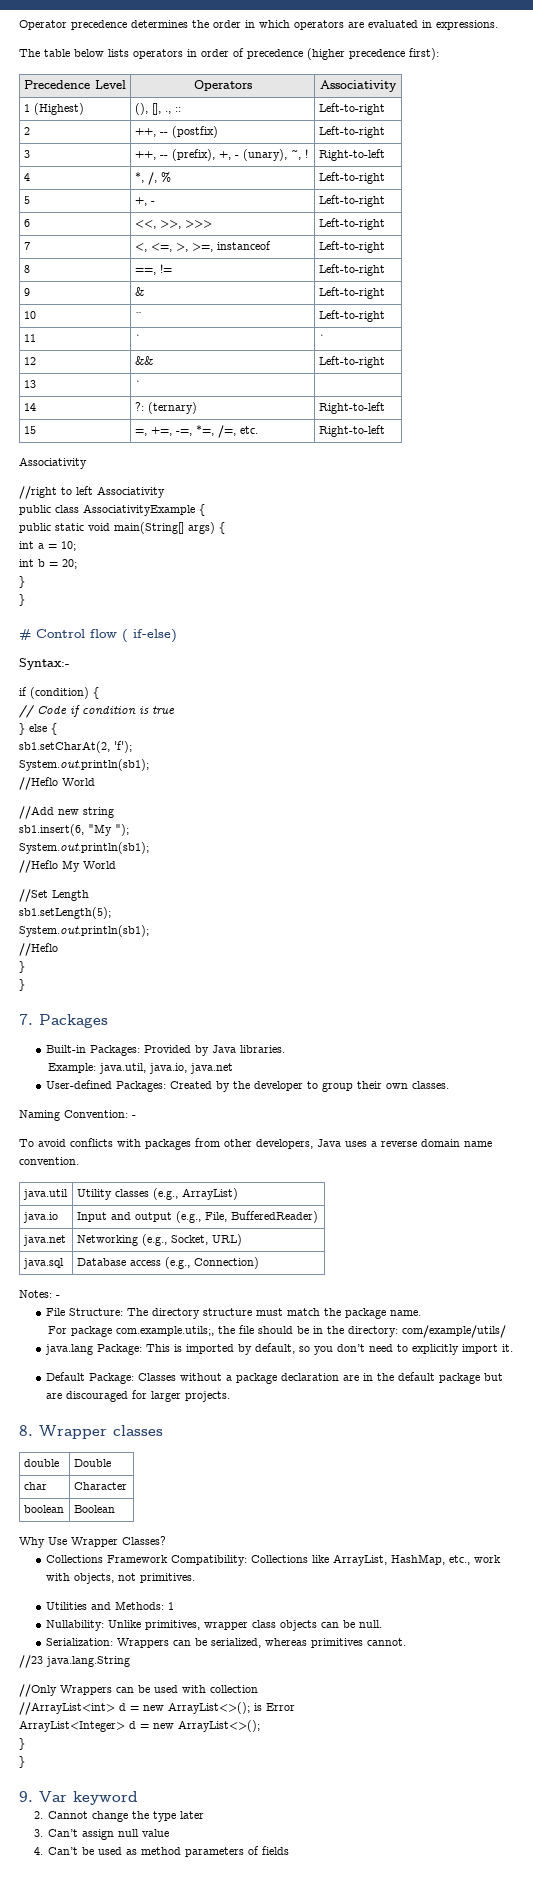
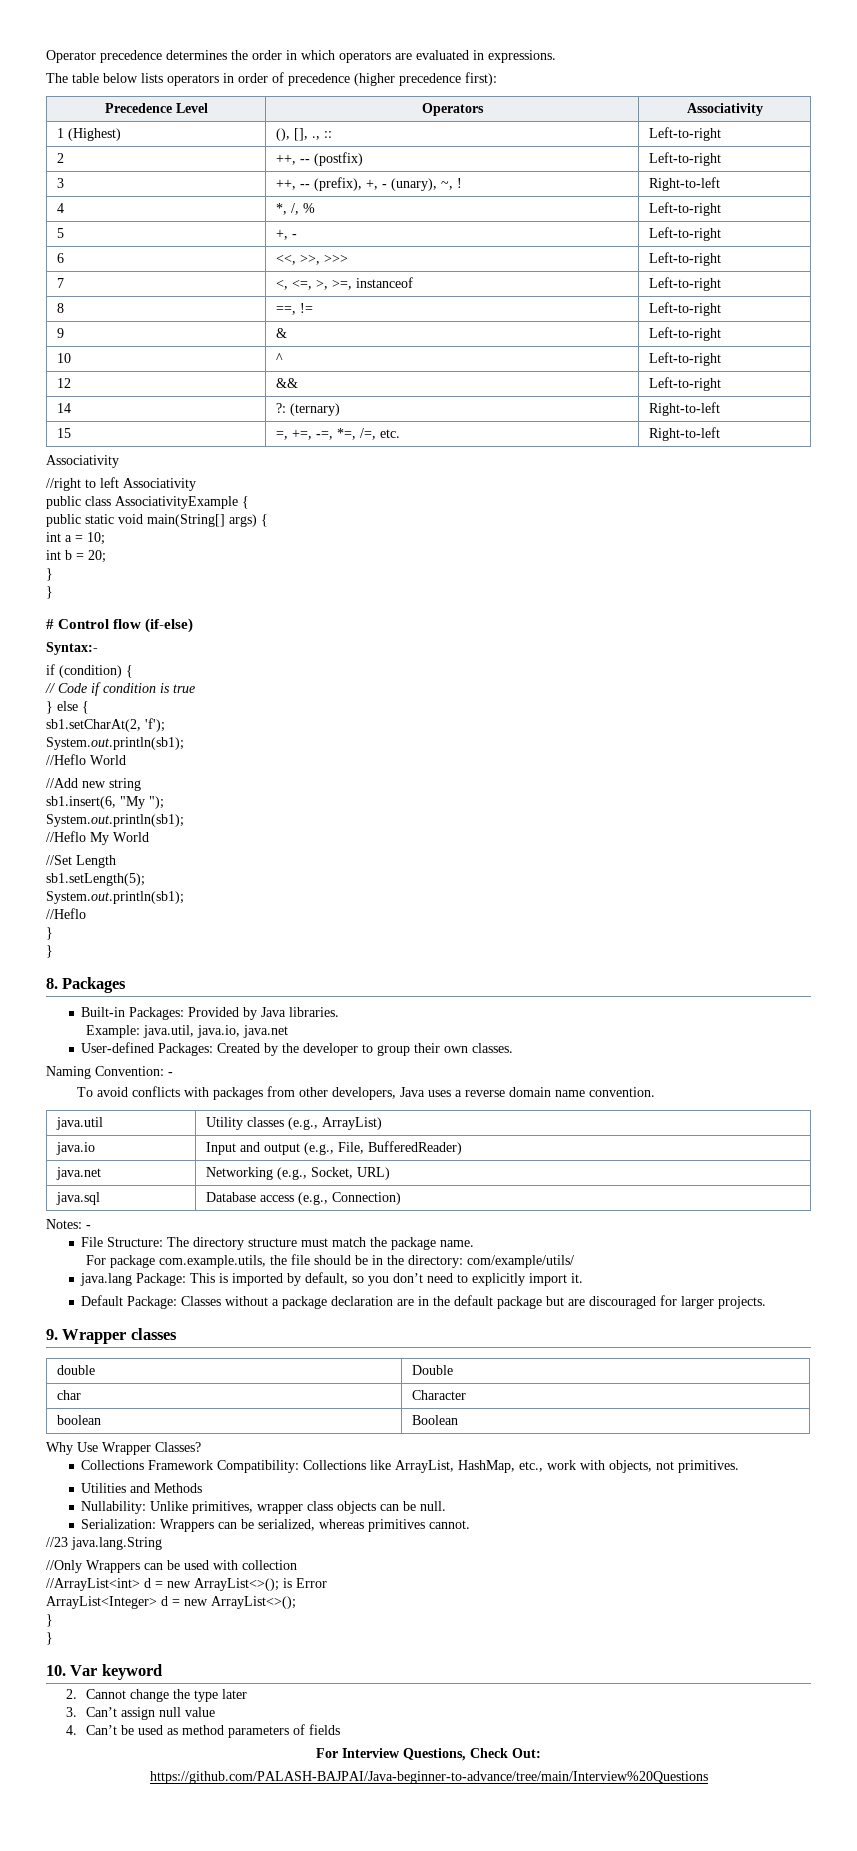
- 11 | ` | `
- 13 | ` |
- # Control flow ( if-else)
+ # Control flow (if-else)
- 7. Packages
+ 8. Packages
- For package com.example.utils;, the file should be in the directory: com/example/utils/
+ For package com.example.utils, the file should be in the directory: com/example/utils/
- 8. Wrapper classes
+ 9. Wrapper classes
- Utilities and Methods: 1
+ Utilities and Methods
- 9. Var keyword
+ 10. Var keyword
+ For Interview Questions, Check Out:
+ https://github.com/PALASH-BAJPAI/Java-beginner-to-advance/tree/main/Interview%20Questions

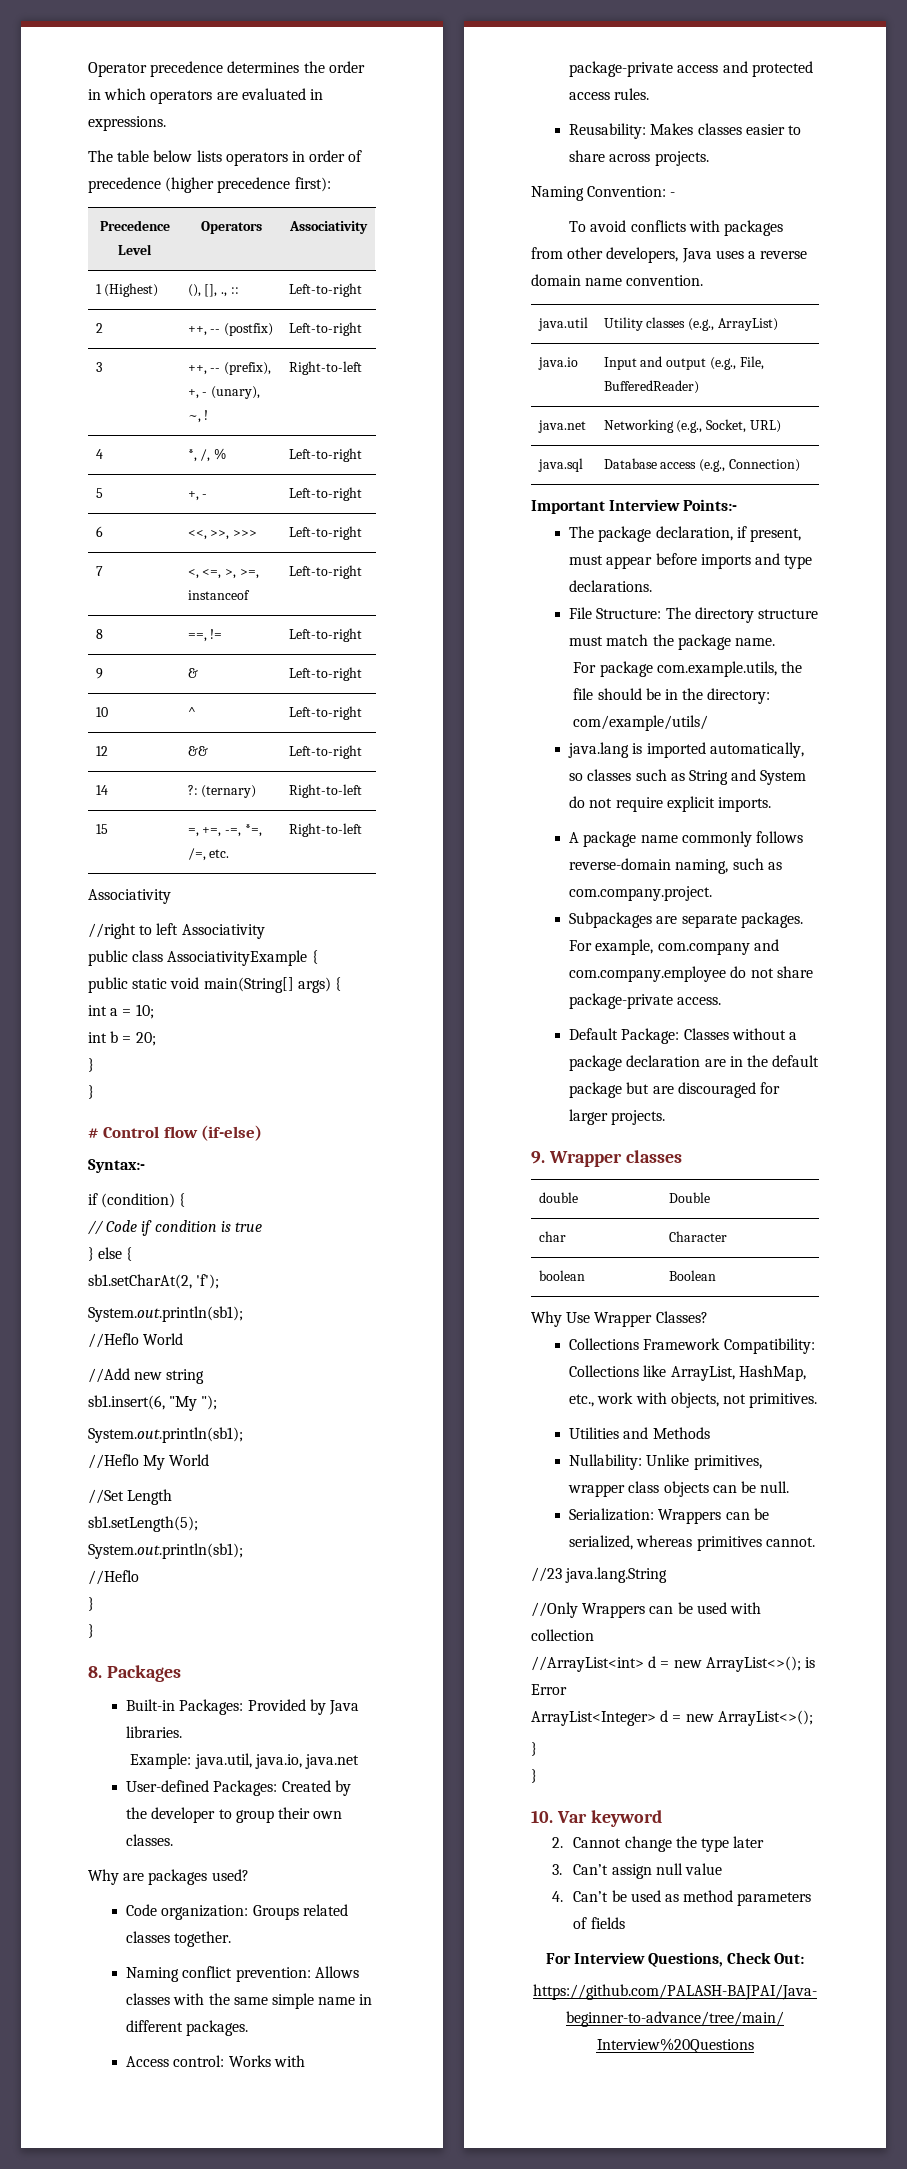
+ Why are packages used?
+ Code organization: Groups related classes together.
+ Naming conflict prevention: Allows classes with the same simple name in different packages.
+ Access control: Works with package-private access and protected access rules.
+ Reusability: Makes classes easier to share across projects.
- Notes: -
+ Important Interview Points:-
+ The package declaration, if present, must appear before imports and type declarations.
- java.lang Package: This is imported by default, so you don’t need to explicitly import it.
+ java.lang is imported automatically, so classes such as String and System do not require explicit imports.
+ A package name commonly follows reverse-domain naming, such as com.company.project.
+ Subpackages are separate packages. For example, com.company and com.company.employee do not share package-private access.

